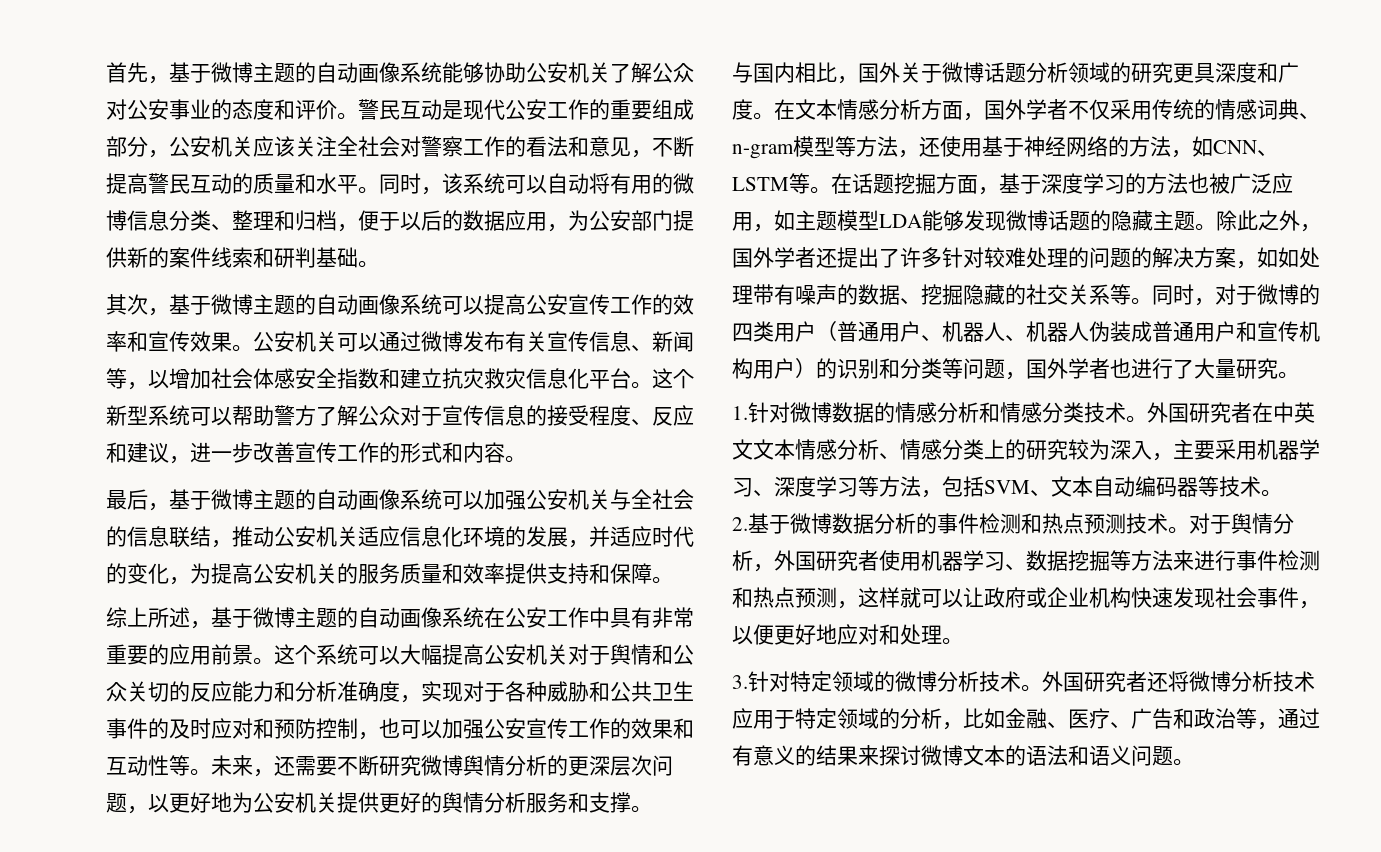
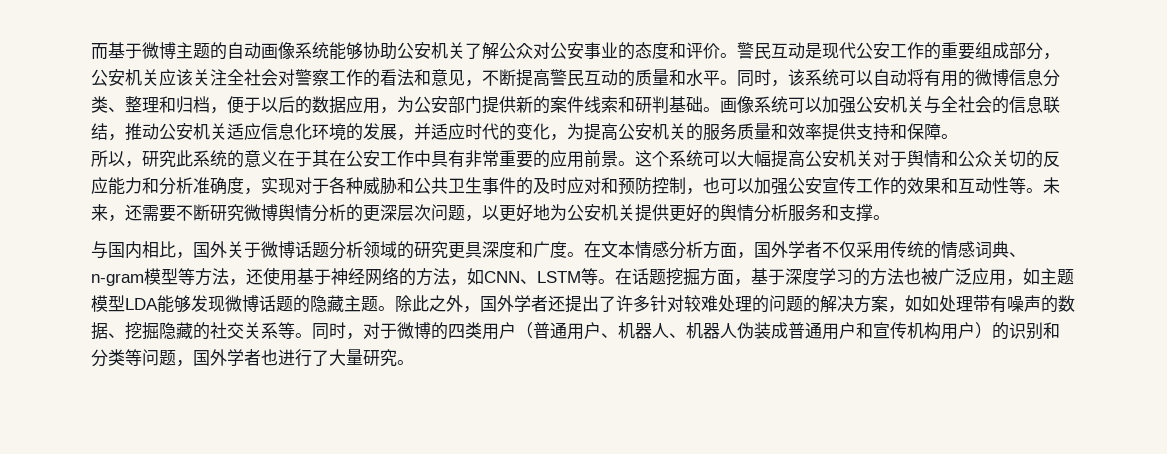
- 首先，基于微博主题的自动画像系统能够协助公安机关了解公众对公安事业的态度和评价。
+ 而基于微博主题的自动画像系统能够协助公安机关了解公众对公安事业的态度和评价。
- 同时，该系统可以自动将有用的微博信息分类、整理和归档，便于以后的数据应用，为公安部门提供新的案件线索和研判基础。
- 其次，基于微博主题的自动画像系统可以提高公安宣传工作的效率和宣传效果。公安机关可以通过微博发布有关宣传信息、新闻等，以增加社会体感安全指数和建立抗灾救灾信息化平台。这个新型系统可以帮助警方了解公众对于宣传信息的接受程度、反应和建议，进一步改善宣传工作的形式和内容。
- 最后，基于微博主题的自动画像系统可以加强公安机关与全社会的信息联结，推动公安机关适应信息化环境的发展，并适应时代的变化，为提高公安机关的服务质量和效率提供支持和保障。
+ 同时，该系统可以自动将有用的微博信息分类、整理和归档，便于以后的数据应用，为公安部门提供新的案件线索和研判基础。画像系统可以加强公安机关与全社会的信息联结，推动公安机关适应信息化环境的发展，并适应时代的变化，为提高公安机关的服务质量和效率提供支持和保障。
- 综上所述，基于微博主题的自动画像系统在公安工作中具有非常重要的应用前景。
+ 所以，研究此系统的意义在于其在公安工作中具有非常重要的应用前景。
- 1.针对微博数据的情感分析和情感分类技术。外国研究者在中英文文本情感分析、情感分类上的研究较为深入，主要采用机器学习、深度学习等方法，包括SVM、文本自动编码器等技术。
- 2.基于微博数据分析的事件检测和热点预测技术。对于舆情分析，外国研究者使用机器学习、数据挖掘等方法来进行事件检测和热点预测，这样就可以让政府或企业机构快速发现社会事件，以便更好地应对和处理。
- 3.针对特定领域的微博分析技术。外国研究者还将微博分析技术应用于特定领域的分析，比如金融、医疗、广告和政治等，通过有意义的结果来探讨微博文本的语法和语义问题。

